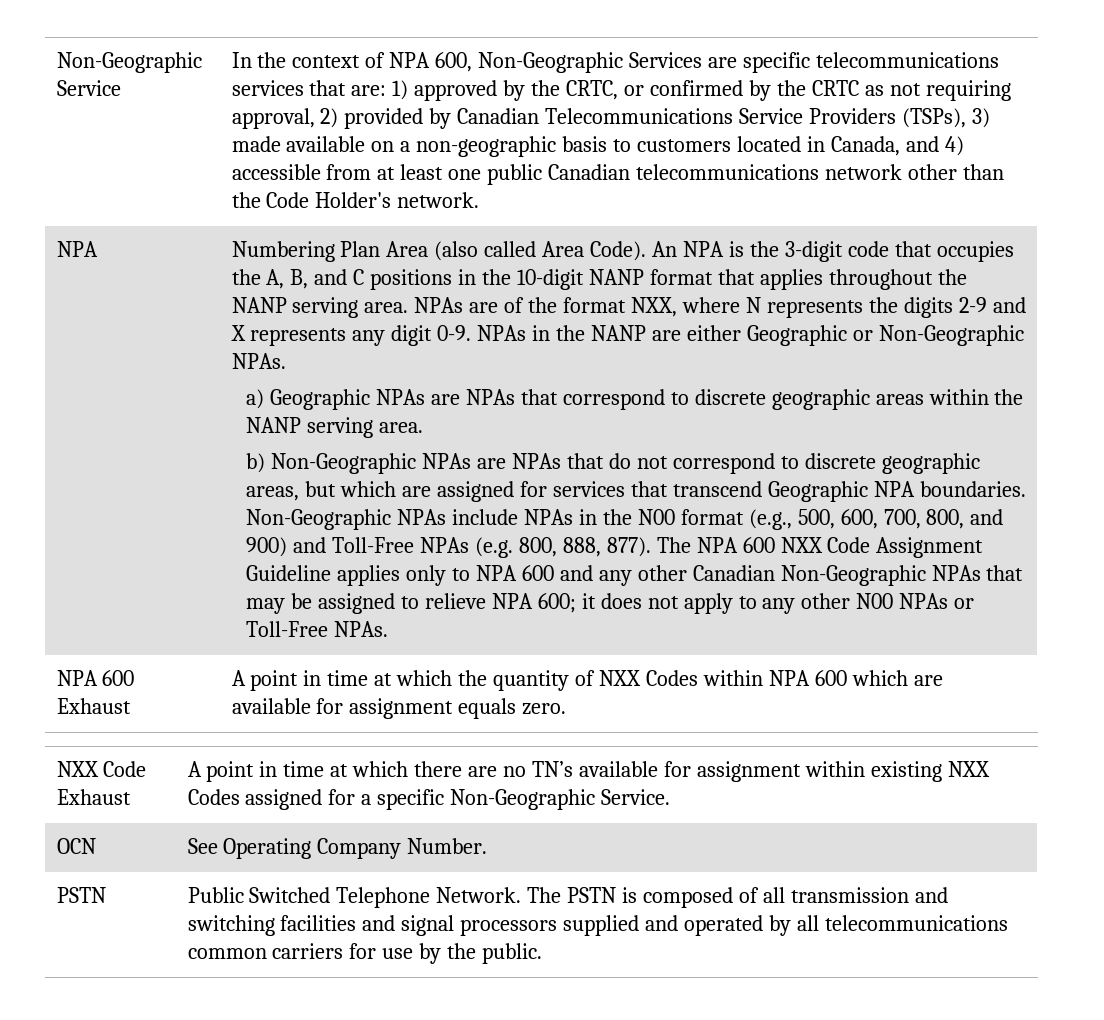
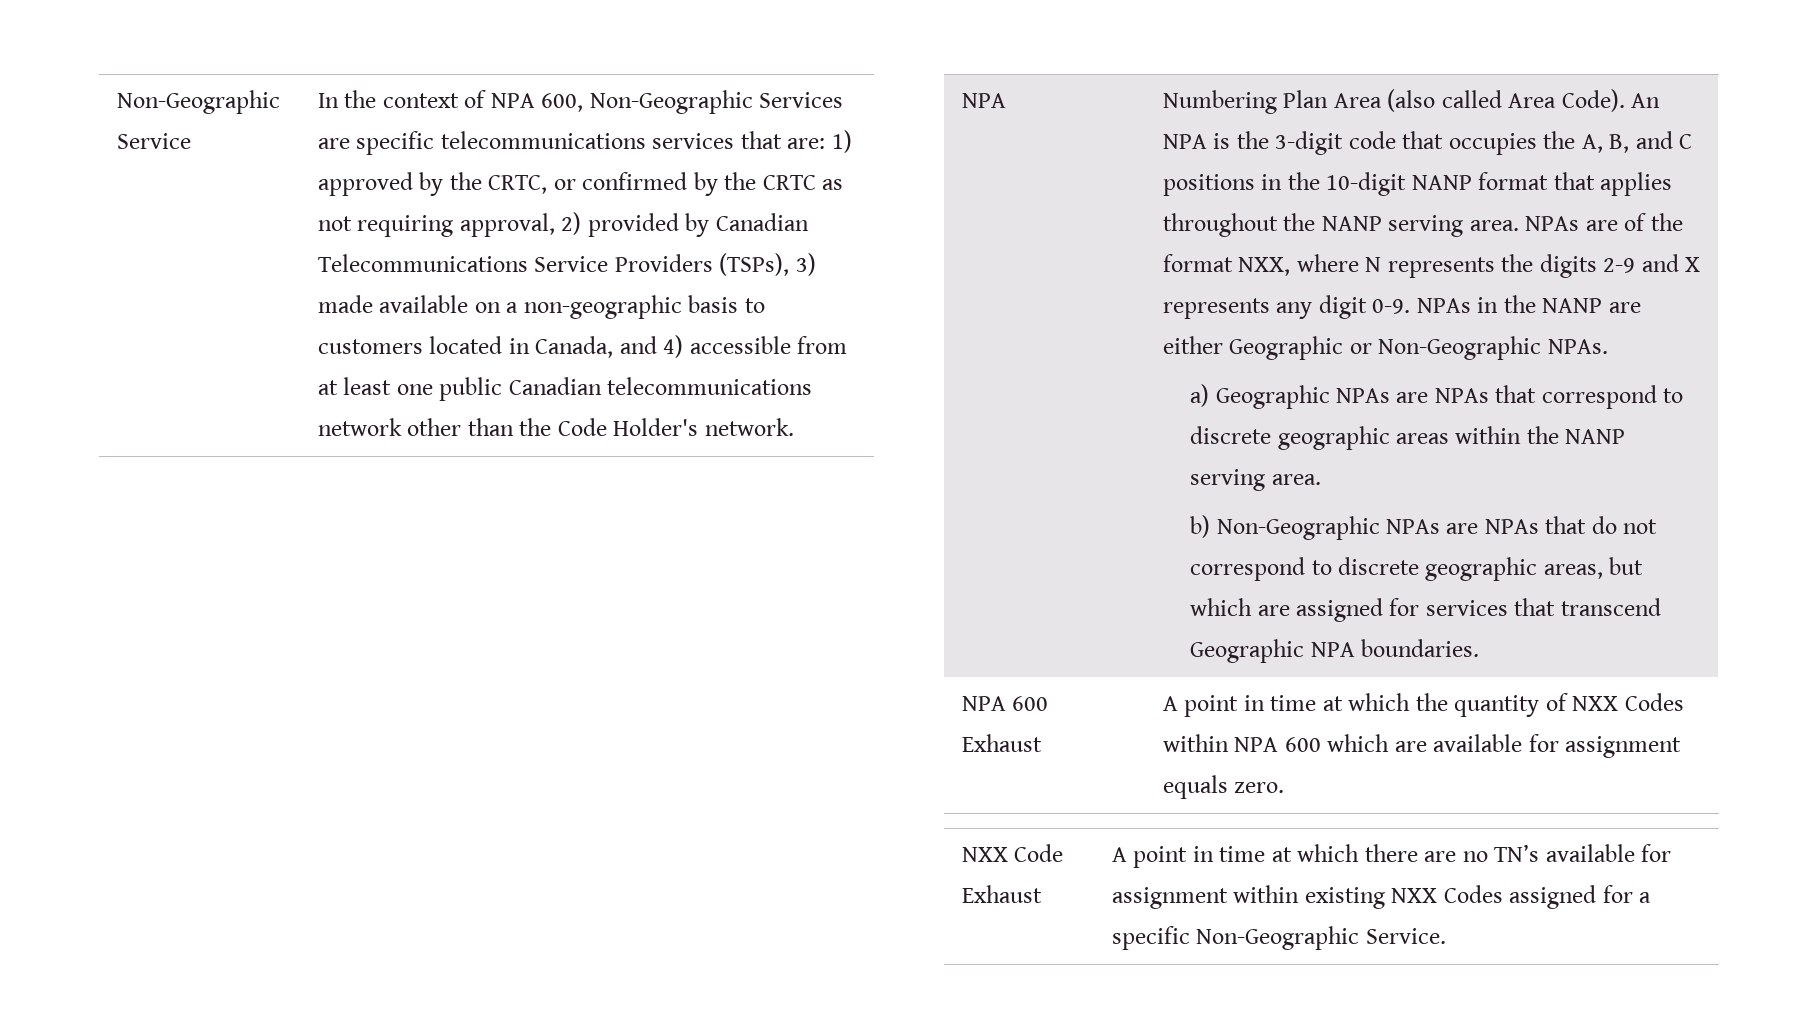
- Non-Geographic NPAs include NPAs in the N00 format (e.g., 500, 600, 700, 800, and 900) and Toll-Free NPAs (e.g. 800, 888, 877). The NPA 600 NXX Code Assignment Guideline applies only to NPA 600 and any other Canadian Non-Geographic NPAs that may be assigned to relieve NPA 600; it does not apply to any other N00 NPAs or Toll-Free NPAs.
- OCN | See Operating Company Number.
- PSTN | Public Switched Telephone Network. The PSTN is composed of all transmission and switching facilities and signal processors supplied and operated by all telecommunications common carriers for use by the public.

